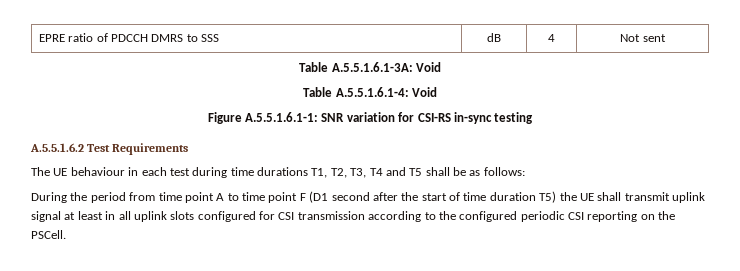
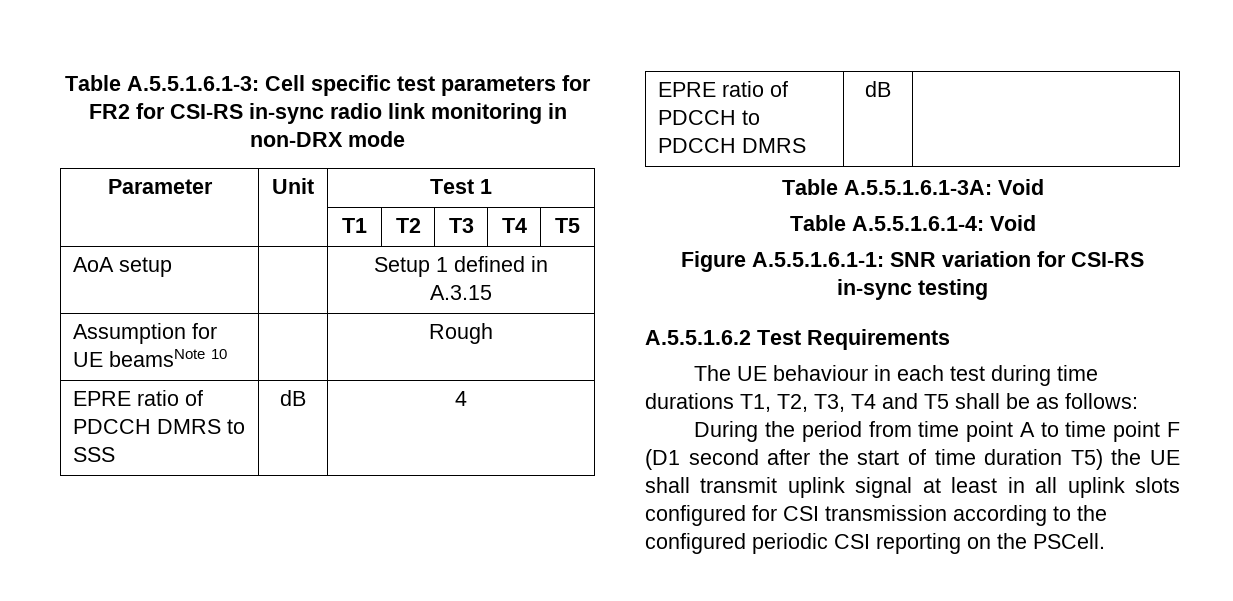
+ Table A.5.5.1.6.1-3: Cell specific test parameters for FR2 for CSI-RS in-sync radio link monitoring in non-DRX mode
+ Parameter | Unit | Test 1
+ | | T1 | T2 | T3 | T4 | T5
+ AoA setup | | Setup 1 defined in A.3.15
+ Assumption for UE beamsNote 10 | | Rough
- EPRE ratio of PDCCH DMRS to SSS | dB | 4 | Not sent
+ EPRE ratio of PDCCH DMRS to SSS | dB | 4
+ EPRE ratio of PDCCH to PDCCH DMRS | dB |

